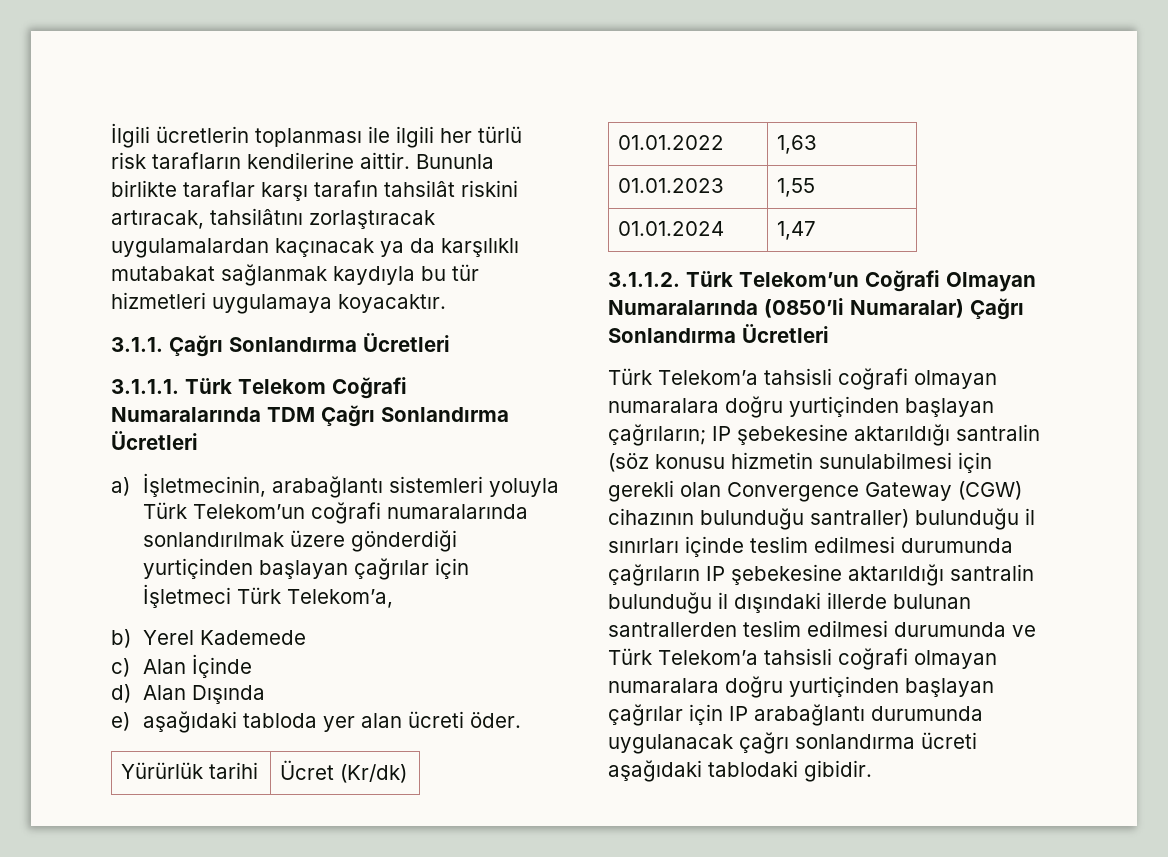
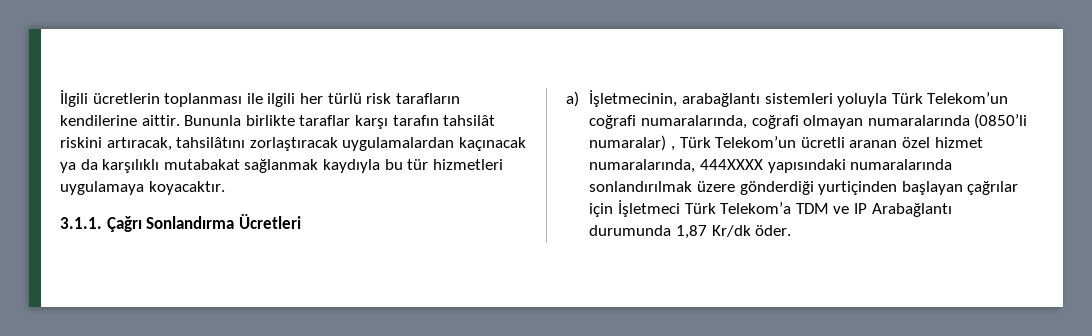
- 3.1.1.1. Türk Telekom Coğrafi Numaralarında TDM Çağrı Sonlandırma Ücretleri
- a) İşletmecinin, arabağlantı sistemleri yoluyla Türk Telekom’un coğrafi numaralarında sonlandırılmak üzere gönderdiği yurtiçinden başlayan çağrılar için İşletmeci Türk Telekom’a,
- b) Yerel Kademede
- c) Alan İçinde
- d) Alan Dışında
- e) aşağıdaki tabloda yer alan ücreti öder.
- Yürürlük tarihi | Ücret (Kr/dk)
- 01.01.2022 | 1,63
- 01.01.2023 | 1,55
- 01.01.2024 | 1,47
- 3.1.1.2. Türk Telekom’un Coğrafi Olmayan Numaralarında (0850’li Numaralar) Çağrı Sonlandırma Ücretleri
- Türk Telekom’a tahsisli coğrafi olmayan numaralara doğru yurtiçinden başlayan çağrıların; IP şebekesine aktarıldığı santralin (söz konusu hizmetin sunulabilmesi için gerekli olan Convergence Gateway (CGW) cihazının bulunduğu santraller) bulunduğu il sınırları içinde teslim edilmesi durumunda çağrıların IP şebekesine aktarıldığı santralin bulunduğu il dışındaki illerde bulunan santrallerden teslim edilmesi durumunda ve Türk Telekom’a tahsisli coğrafi olmayan numaralara doğru yurtiçinden başlayan çağrılar için IP arabağlantı durumunda uygulanacak çağrı sonlandırma ücreti aşağıdaki tablodaki gibidir.
+ a) İşletmecinin, arabağlantı sistemleri yoluyla Türk Telekom’un coğrafi numaralarında, coğrafi olmayan numaralarında (0850’li numaralar) , Türk Telekom’un ücretli aranan özel hizmet numaralarında, 444XXXX yapısındaki numaralarında sonlandırılmak üzere gönderdiği yurtiçinden başlayan çağrılar için İşletmeci Türk Telekom’a TDM ve IP Arabağlantı durumunda 1,87 Kr/dk öder.

